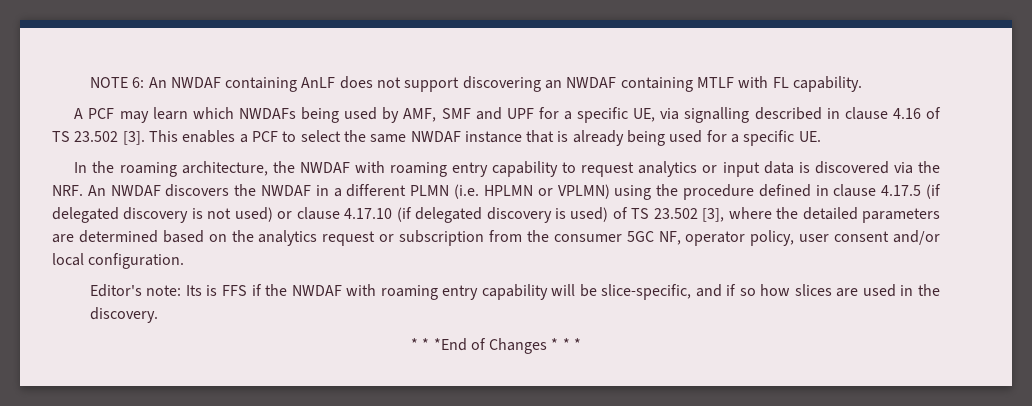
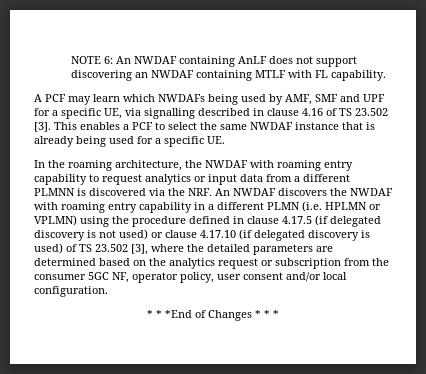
- In the roaming architecture, the NWDAF with roaming entry capability to request analytics or input data is discovered via the NRF. An NWDAF discovers the NWDAF in a different PLMN (i.e. HPLMN or VPLMN) using the procedure defined in clause 4.17.5 (if delegated discovery is not used) or clause 4.17.10 (if delegated discovery is used) of TS 23.502 [3], where the detailed parameters are determined based on the analytics request or subscription from the consumer 5GC NF, operator policy, user consent and/or local configuration.
+ In the roaming architecture, the NWDAF with roaming entry capability to request analytics or input data from a different PLMNN is discovered via the NRF. An NWDAF discovers the NWDAF with roaming entry capability in a different PLMN (i.e. HPLMN or VPLMN) using the procedure defined in clause 4.17.5 (if delegated discovery is not used) or clause 4.17.10 (if delegated discovery is used) of TS 23.502 [3], where the detailed parameters are determined based on the analytics request or subscription from the consumer 5GC NF, operator policy, user consent and/or local configuration.
- Editor's note: Its is FFS if the NWDAF with roaming entry capability will be slice-specific, and if so how slices are used in the discovery.

